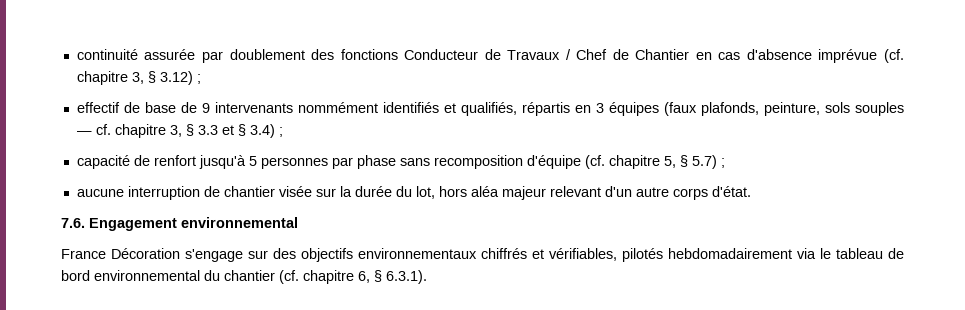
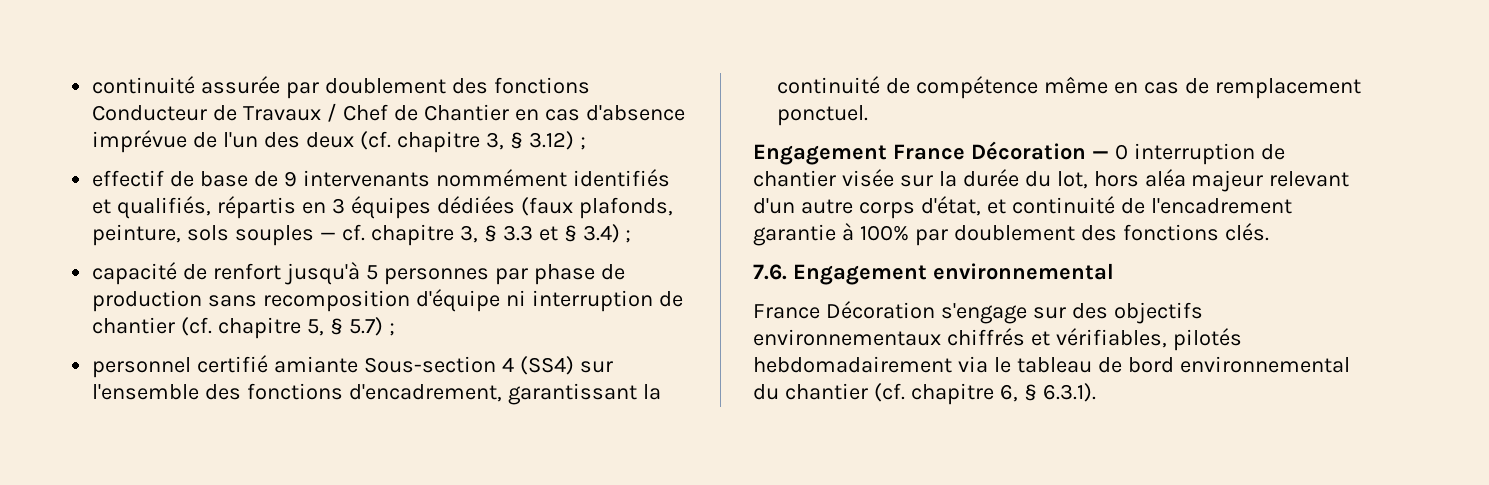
- continuité assurée par doublement des fonctions Conducteur de Travaux / Chef de Chantier en cas d'absence imprévue (cf. chapitre 3, § 3.12) ;
+ continuité assurée par doublement des fonctions Conducteur de Travaux / Chef de Chantier en cas d'absence imprévue de l'un des deux (cf. chapitre 3, § 3.12) ;
- effectif de base de 9 intervenants nommément identifiés et qualifiés, répartis en 3 équipes (faux plafonds, peinture, sols souples — cf. chapitre 3, § 3.3 et § 3.4) ;
+ effectif de base de 9 intervenants nommément identifiés et qualifiés, répartis en 3 équipes dédiées (faux plafonds, peinture, sols souples — cf. chapitre 3, § 3.3 et § 3.4) ;
- capacité de renfort jusqu'à 5 personnes par phase sans recomposition d'équipe (cf. chapitre 5, § 5.7) ;
+ capacité de renfort jusqu'à 5 personnes par phase de production sans recomposition d'équipe ni interruption de chantier (cf. chapitre 5, § 5.7) ;
- aucune interruption de chantier visée sur la durée du lot, hors aléa majeur relevant d'un autre corps d'état.
+ personnel certifié amiante Sous-section 4 (SS4) sur l'ensemble des fonctions d'encadrement, garantissant la continuité de compétence même en cas de remplacement ponctuel.
+ Engagement France Décoration — 0 interruption de chantier visée sur la durée du lot, hors aléa majeur relevant d'un autre corps d'état, et continuité de l'encadrement garantie à 100% par doublement des fonctions clés.

